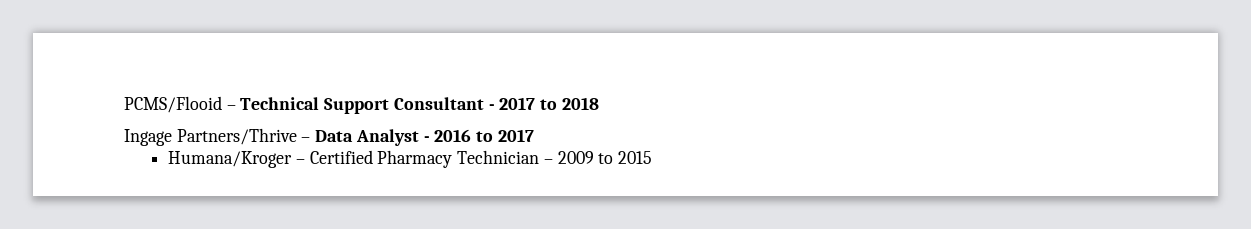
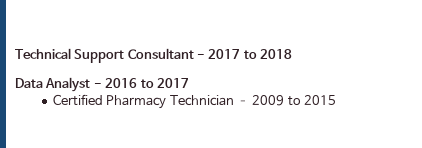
- PCMS/Flooid – Technical Support Consultant - 2017 to 2018
+ Technical Support Consultant - 2017 to 2018
- Ingage Partners/Thrive – Data Analyst - 2016 to 2017
+ Data Analyst - 2016 to 2017
- Humana/Kroger – Certified Pharmacy Technician – 2009 to 2015
+ Certified Pharmacy Technician – 2009 to 2015

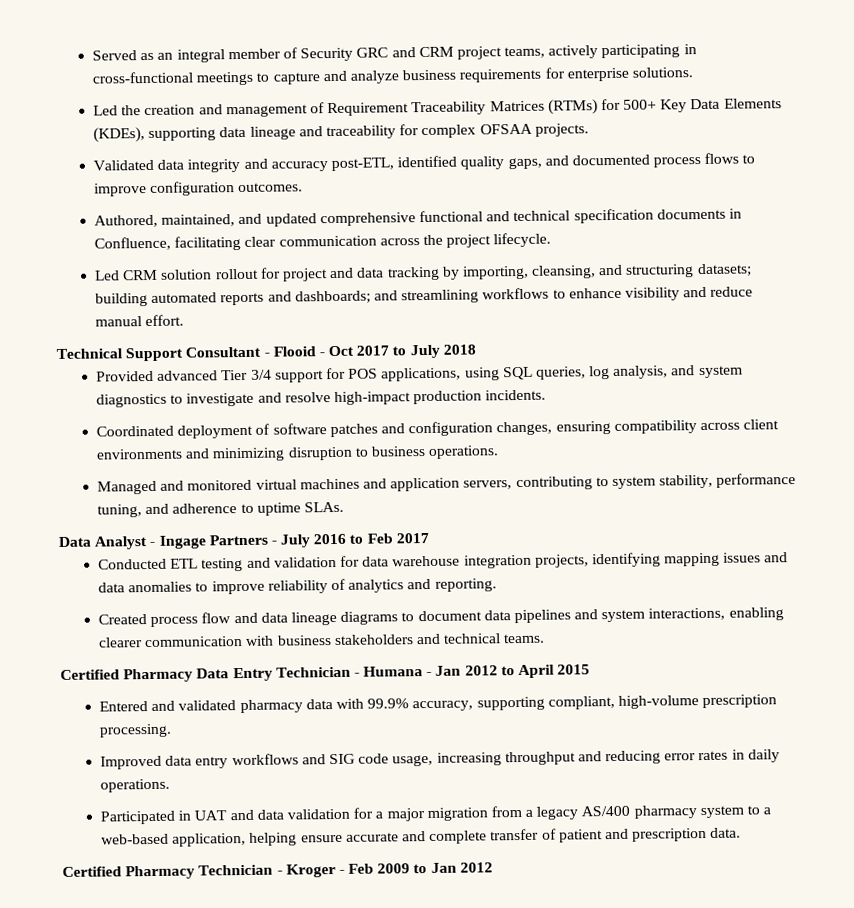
+ Served as an integral member of Security GRC and CRM project teams, actively participating in cross-functional meetings to capture and analyze business requirements for enterprise solutions.
+ Led the creation and management of Requirement Traceability Matrices (RTMs) for 500+ Key Data Elements (KDEs), supporting data lineage and traceability for complex OFSAA projects.
+ Validated data integrity and accuracy post-ETL, identified quality gaps, and documented process flows to improve configuration outcomes.
+ Authored, maintained, and updated comprehensive functional and technical specification documents in Confluence, facilitating clear communication across the project lifecycle.
+ Led CRM solution rollout for project and data tracking by importing, cleansing, and structuring datasets; building automated reports and dashboards; and streamlining workflows to enhance visibility and reduce manual effort.
- Technical Support Consultant - 2017 to 2018
+ Technical Support Consultant - Flooid - Oct 2017 to July 2018
+ Provided advanced Tier 3/4 support for POS applications, using SQL queries, log analysis, and system diagnostics to investigate and resolve high-impact production incidents.
+ Coordinated deployment of software patches and configuration changes, ensuring compatibility across client environments and minimizing disruption to business operations.
+ Managed and monitored virtual machines and application servers, contributing to system stability, performance tuning, and adherence to uptime SLAs.
- Data Analyst - 2016 to 2017
+ Data Analyst - Ingage Partners - July 2016 to Feb 2017
- Certified Pharmacy Technician – 2009 to 2015
+ Conducted ETL testing and validation for data warehouse integration projects, identifying mapping issues and data anomalies to improve reliability of analytics and reporting.
+ Created process flow and data lineage diagrams to document data pipelines and system interactions, enabling clearer communication with business stakeholders and technical teams.
+ Certified Pharmacy Data Entry Technician - Humana - Jan 2012 to April 2015
+ Entered and validated pharmacy data with 99.9% accuracy, supporting compliant, high-volume prescription processing.
+ Improved data entry workflows and SIG code usage, increasing throughput and reducing error rates in daily operations.
+ Participated in UAT and data validation for a major migration from a legacy AS/400 pharmacy system to a web-based application, helping ensure accurate and complete transfer of patient and prescription data.
+ Certified Pharmacy Technician - Kroger - Feb 2009 to Jan 2012

